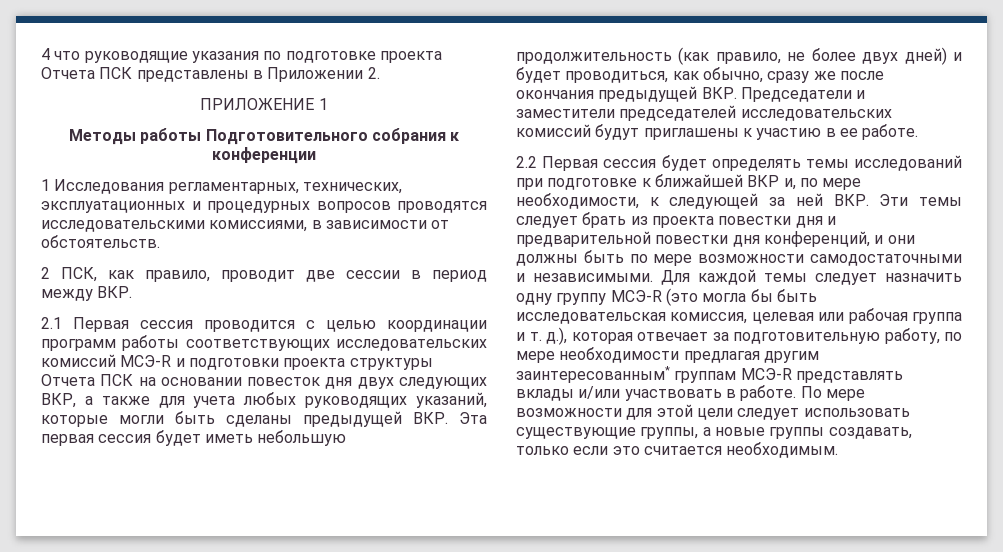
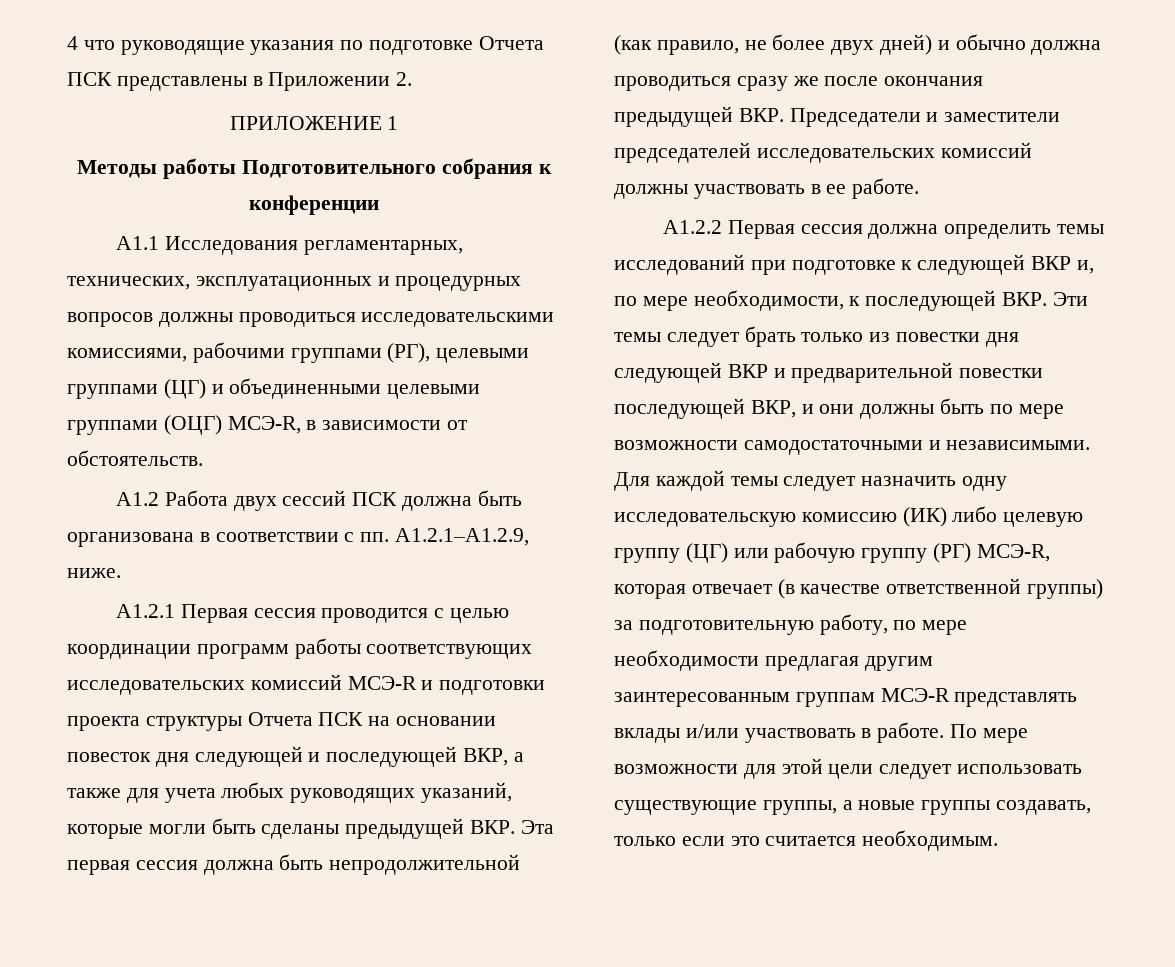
- 4 что руководящие указания по подготовке проекта Отчета ПСК представлены в Приложении 2.
+ 4 что руководящие указания по подготовке Отчета ПСК представлены в Приложении 2.
- 1 Исследования регламентарных, технических, эксплуатационных и процедурных вопросов проводятся исследовательскими комиссиями, в зависимости от обстоятельств.
- 2 ПСК, как правило, проводит две сессии в период между ВКР.
- 2.1 Первая сессия проводится с целью координации программ работы соответствующих исследовательских комиссий МСЭ-R и подготовки проекта структуры Отчета ПСК на основании повесток дня двух следующих ВКР, а также для учета любых руководящих указаний, которые могли быть сделаны предыдущей ВКР. Эта первая сессия будет иметь небольшую продолжительность (как правило, не более двух дней) и будет проводиться, как обычно, сразу же после окончания предыдущей ВКР. Председатели и заместители председателей исследовательских комиссий будут приглашены к участию в ее работе.
+ A1.1 Исследования регламентарных, технических, эксплуатационных и процедурных вопросов должны проводиться исследовательскими комиссиями, рабочими группами (РГ), целевыми группами (ЦГ) и объединенными целевыми группами (ОЦГ) МСЭ-R, в зависимости от обстоятельств.
+ A1.2 Работа двух сессий ПСК должна быть организована в соответствии с пп. A1.2.1–A1.2.9, ниже.
+ A1.2.1 Первая сессия проводится с целью координации программ работы соответствующих исследовательских комиссий МСЭ-R и подготовки проекта структуры Отчета ПСК на основании повесток дня следующей и последующей ВКР, а также для учета любых руководящих указаний, которые могли быть сделаны предыдущей ВКР. Эта первая сессия должна быть непродолжительной (как правило, не более двух дней) и обычно должна проводиться сразу же после окончания предыдущей ВКР. Председатели и заместители председателей исследовательских комиссий должны участвовать в ее работе.
- 2.2 Первая сессия будет определять темы исследований при подготовке к ближайшей ВКР и, по мере необходимости, к следующей за ней ВКР. Эти темы следует брать из проекта повестки дня и предварительной повестки дня конференций, и они должны быть по мере возможности самодостаточными и независимыми.
+ A1.2.2 Первая сессия должна определить темы исследований при подготовке к следующей ВКР и, по мере необходимости, к последующей ВКР. Эти темы следует брать только из повестки дня следующей ВКР и предварительной повестки последующей ВКР, и они должны быть по мере возможности самодостаточными и независимыми.
- Для каждой темы следует назначить одну группу МСЭ-R (это могла бы быть исследовательская комиссия, целевая или рабочая группа и т. д.), которая отвечает за подготовительную работу, по мере необходимости предлагая другим заинтересованным* группам МСЭ-R представлять вклады и/или участвовать в работе.
+ Для каждой темы следует назначить одну исследовательскую комиссию (ИК) либо целевую группу (ЦГ) или рабочую группу (РГ) МСЭ-R, которая отвечает (в качестве ответственной группы) за подготовительную работу, по мере необходимости предлагая другим заинтересованным группам МСЭ-R представлять вклады и/или участвовать в работе.

